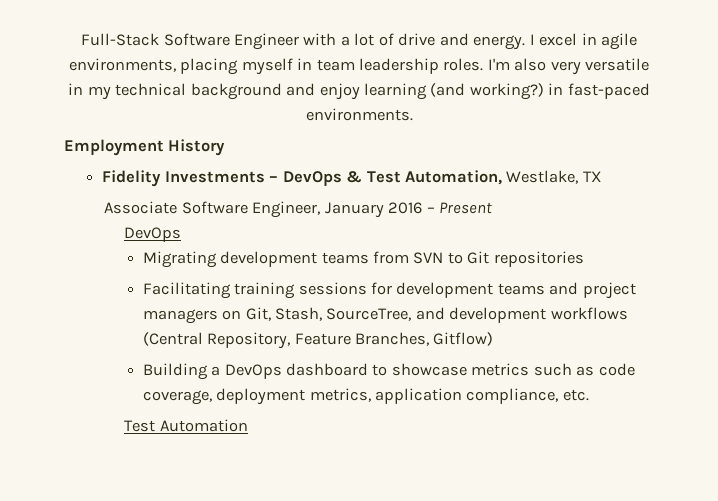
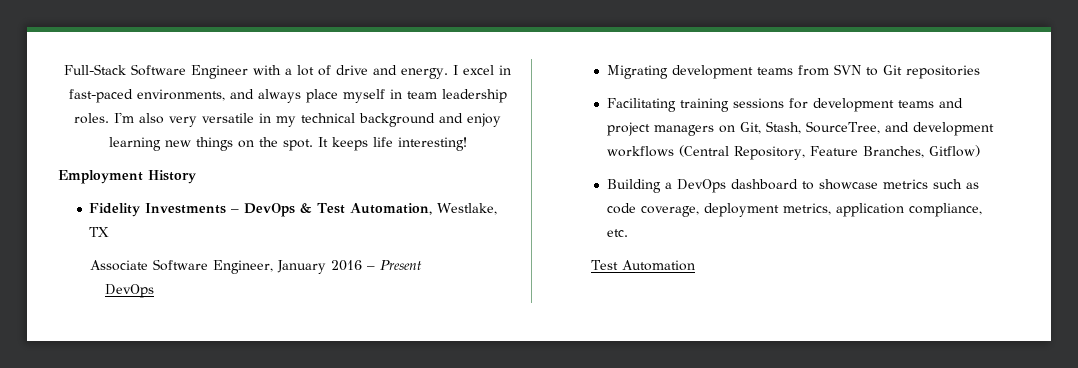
- I excel in agile environments, placing myself in team leadership roles.
+ I excel in fast-paced environments, and always place myself in team leadership roles.
- I'm also very versatile in my technical background and enjoy learning (and working?) in fast-paced environments.
+ I'm also very versatile in my technical background and enjoy learning new things on the spot. It keeps life interesting!

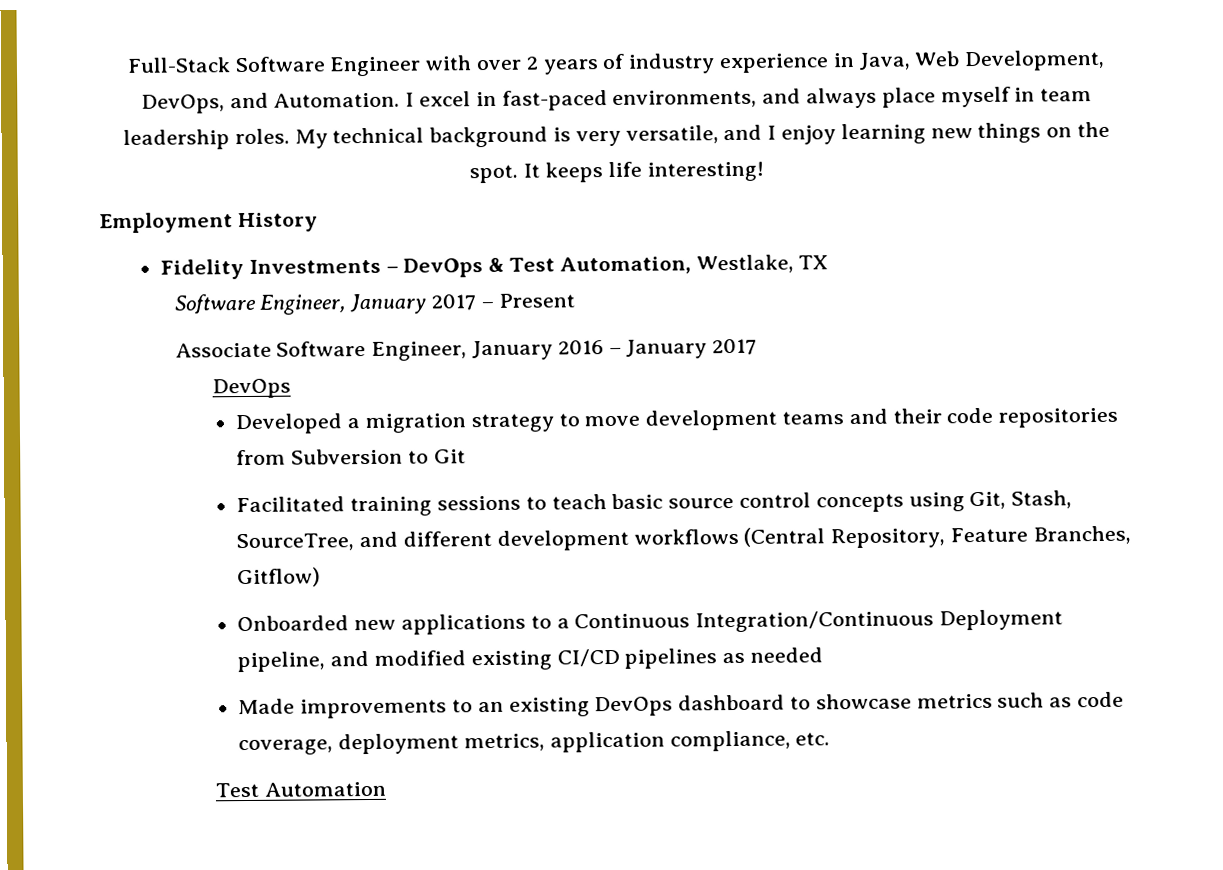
- Full-Stack Software Engineer with a lot of drive and energy.
+ Full-Stack Software Engineer with over 2 years of industry experience in Java, Web Development, DevOps, and Automation.
- I'm also very versatile in my technical background and enjoy learning new things on the spot.
+ My technical background is very versatile, and I enjoy learning new things on the spot.
+ Software Engineer, January 2017 – Present
- Associate Software Engineer, January 2016 – Present
+ Associate Software Engineer, January 2016 – January 2017
- Migrating development teams from SVN to Git repositories
- Facilitating training sessions for development teams and project managers on Git, Stash, SourceTree, and development workflows (Central Repository, Feature Branches, Gitflow)
+ Developed a migration strategy to move development teams and their code repositories from Subversion to Git
+ Facilitated training sessions to teach basic source control concepts using Git, Stash, SourceTree, and different development workflows (Central Repository, Feature Branches, Gitflow)
- Building a DevOps dashboard to showcase metrics such as code coverage, deployment metrics, application compliance, etc.
+ Onboarded new applications to a Continuous Integration/Continuous Deployment pipeline, and modified existing CI/CD pipelines as needed
+ Made improvements to an existing DevOps dashboard to showcase metrics such as code coverage, deployment metrics, application compliance, etc.

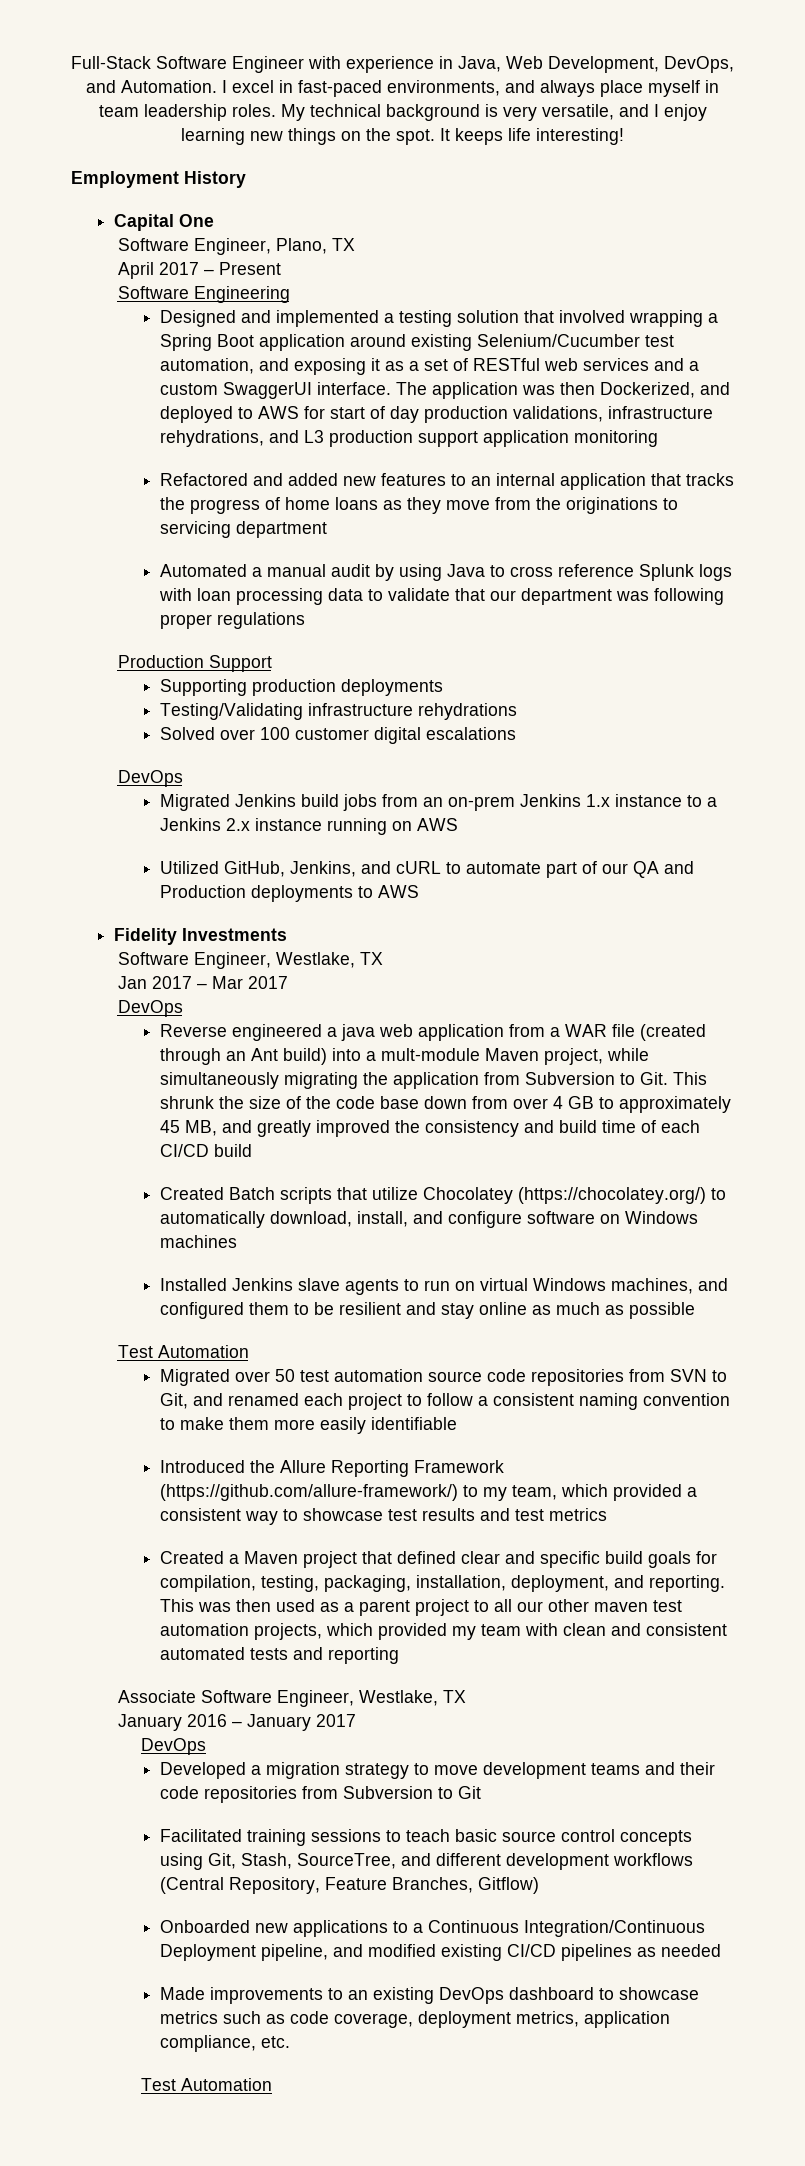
- Full-Stack Software Engineer with over 2 years of industry experience in Java, Web Development, DevOps, and Automation.
+ Full-Stack Software Engineer with experience in Java, Web Development, DevOps, and Automation.
- Fidelity Investments – DevOps & Test Automation, Westlake, TX
- Software Engineer, January 2017 – Present
+ Capital One
+ Software Engineer, Plano, TX
+ April 2017 – Present
+ Software Engineering
+ Designed and implemented a testing solution that involved wrapping a Spring Boot application around existing Selenium/Cucumber test automation, and exposing it as a set of RESTful web services and a custom SwaggerUI interface. The application was then Dockerized, and deployed to AWS for start of day production validations, infrastructure rehydrations, and L3 production support application monitoring
+ Refactored and added new features to an internal application that tracks the progress of home loans as they move from the originations to servicing department
+ Automated a manual audit by using Java to cross reference Splunk logs with loan processing data to validate that our department was following proper regulations
+ Production Support
+ Supporting production deployments
+ Testing/Validating infrastructure rehydrations
+ Solved over 100 customer digital escalations
+ DevOps
+ Migrated Jenkins build jobs from an on-prem Jenkins 1.x instance to a Jenkins 2.x instance running on AWS
+ Utilized GitHub, Jenkins, and cURL to automate part of our QA and Production deployments to AWS
+ Fidelity Investments
+ Software Engineer, Westlake, TX
+ Jan 2017 – Mar 2017
+ DevOps
+ Reverse engineered a java web application from a WAR file (created through an Ant build) into a mult-module Maven project, while simultaneously migrating the application from Subversion to Git. This shrunk the size of the code base down from over 4 GB to approximately 45 MB, and greatly improved the consistency and build time of each CI/CD build
+ Created Batch scripts that utilize Chocolatey (https://chocolatey.org/) to automatically download, install, and configure software on Windows machines
+ Installed Jenkins slave agents to run on virtual Windows machines, and configured them to be resilient and stay online as much as possible
+ Test Automation
+ Migrated over 50 test automation source code repositories from SVN to Git, and renamed each project to follow a consistent naming convention to make them more easily identifiable
+ Introduced the Allure Reporting Framework (https://github.com/allure-framework/) to my team, which provided a consistent way to showcase test results and test metrics
+ Created a Maven project that defined clear and specific build goals for compilation, testing, packaging, installation, deployment, and reporting. This was then used as a parent project to all our other maven test automation projects, which provided my team with clean and consistent automated tests and reporting
- Associate Software Engineer, January 2016 – January 2017
+ Associate Software Engineer, Westlake, TX
+ January 2016 – January 2017

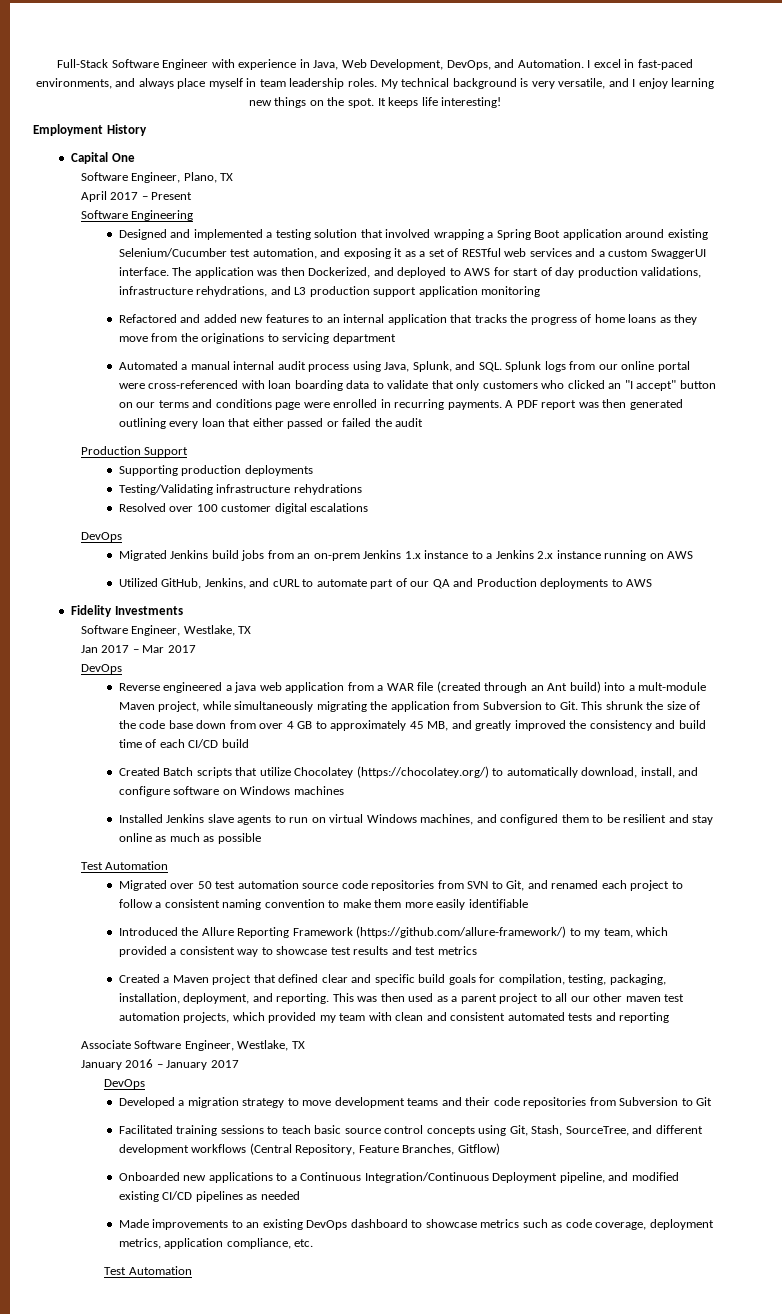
- Automated a manual audit by using Java to cross reference Splunk logs with loan processing data to validate that our department was following proper regulations
+ Automated a manual internal audit process using Java, Splunk, and SQL. Splunk logs from our online portal were cross-referenced with loan boarding data to validate that only customers who clicked an "I accept" button on our terms and conditions page were enrolled in recurring payments. A PDF report was then generated outlining every loan that either passed or failed the audit
- Solved over 100 customer digital escalations
+ Resolved over 100 customer digital escalations

